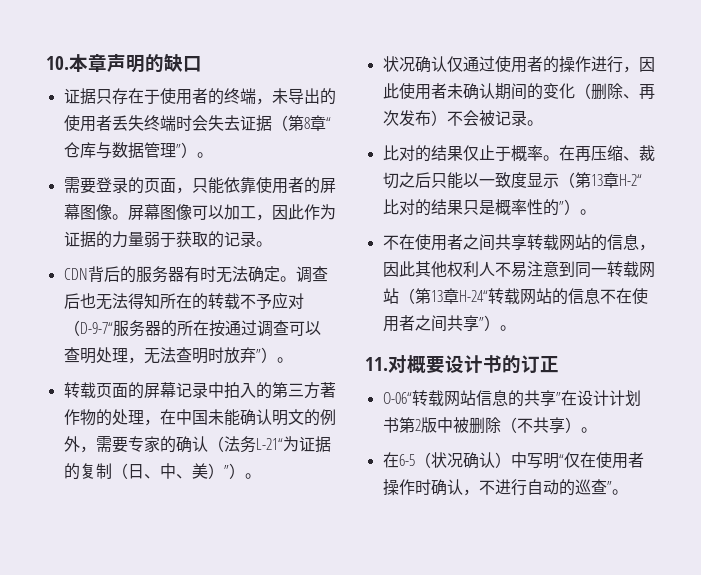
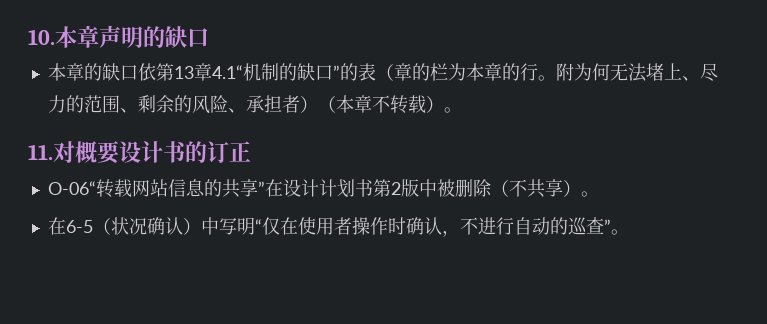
- 证据只存在于使用者的终端，未导出的使用者丢失终端时会失去证据（第8章“仓库与数据管理”）。
- 需要登录的页面，只能依靠使用者的屏幕图像。屏幕图像可以加工，因此作为证据的力量弱于获取的记录。
- CDN背后的服务器有时无法确定。调查后也无法得知所在的转载不予应对（D-9-7“服务器的所在按通过调查可以查明处理，无法查明时放弃”）。
- 转载页面的屏幕记录中拍入的第三方著作物的处理，在中国未能确认明文的例外，需要专家的确认（法务L-21“为证据的复制（日、中、美）”）。
- 状况确认仅通过使用者的操作进行，因此使用者未确认期间的变化（删除、再次发布）不会被记录。
- 比对的结果仅止于概率。在再压缩、裁切之后只能以一致度显示（第13章H-2“比对的结果只是概率性的”）。
- 不在使用者之间共享转载网站的信息，因此其他权利人不易注意到同一转载网站（第13章H-24“转载网站的信息不在使用者之间共享”）。
+ 本章的缺口依第13章4.1“机制的缺口”的表（章的栏为本章的行。附为何无法堵上、尽力的范围、剩余的风险、承担者）（本章不转载）。

